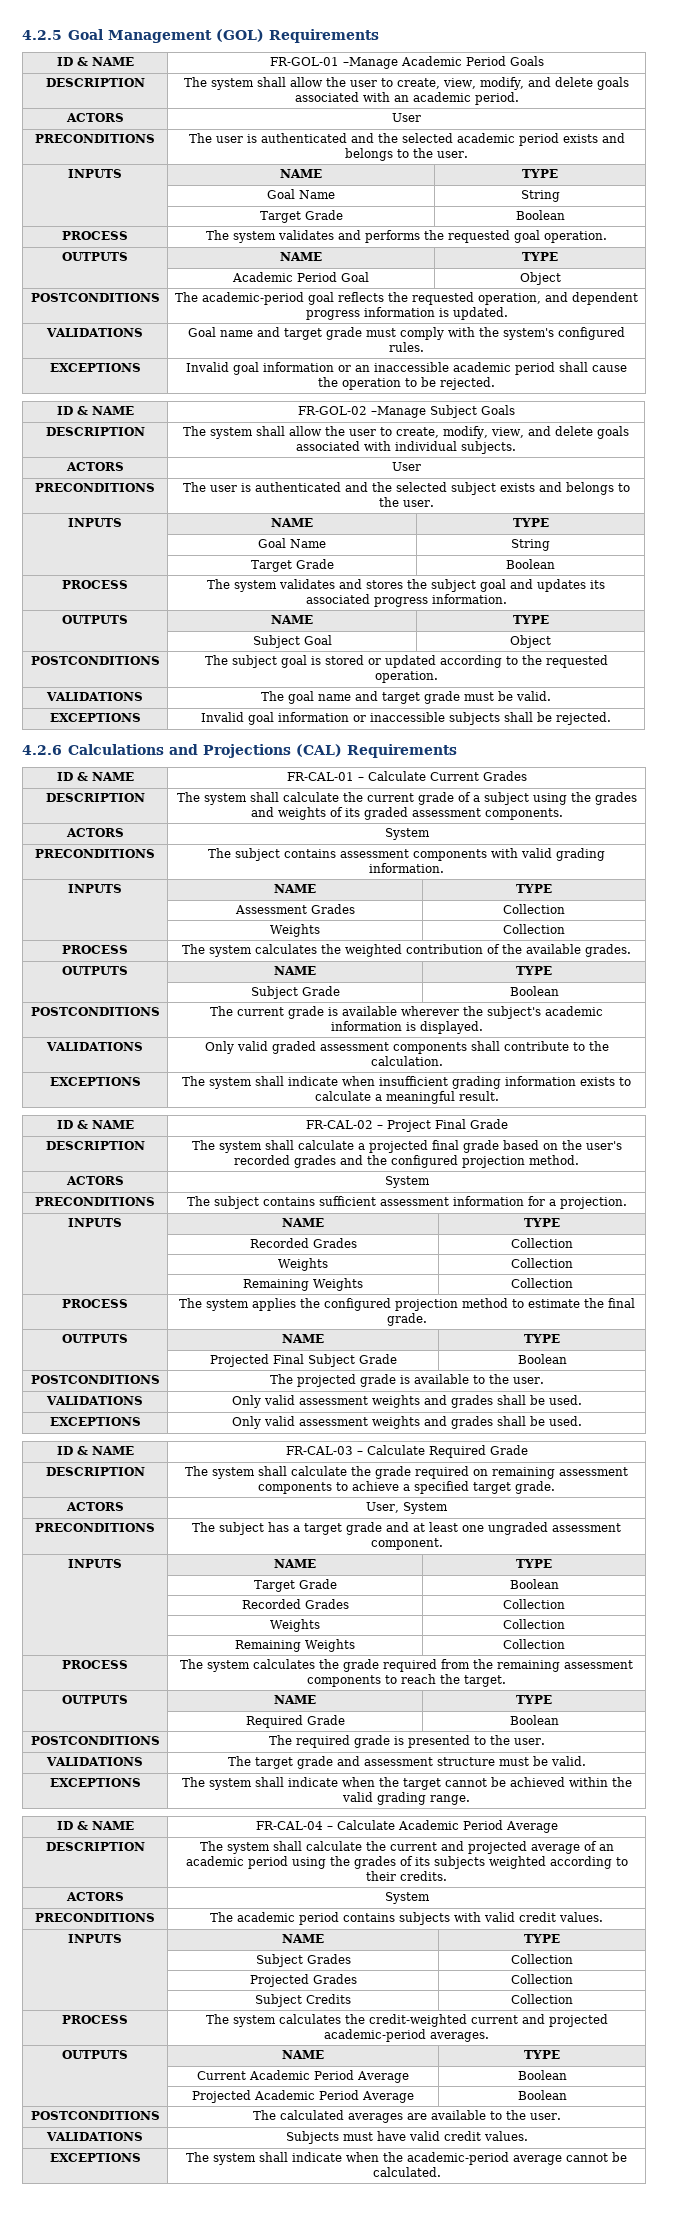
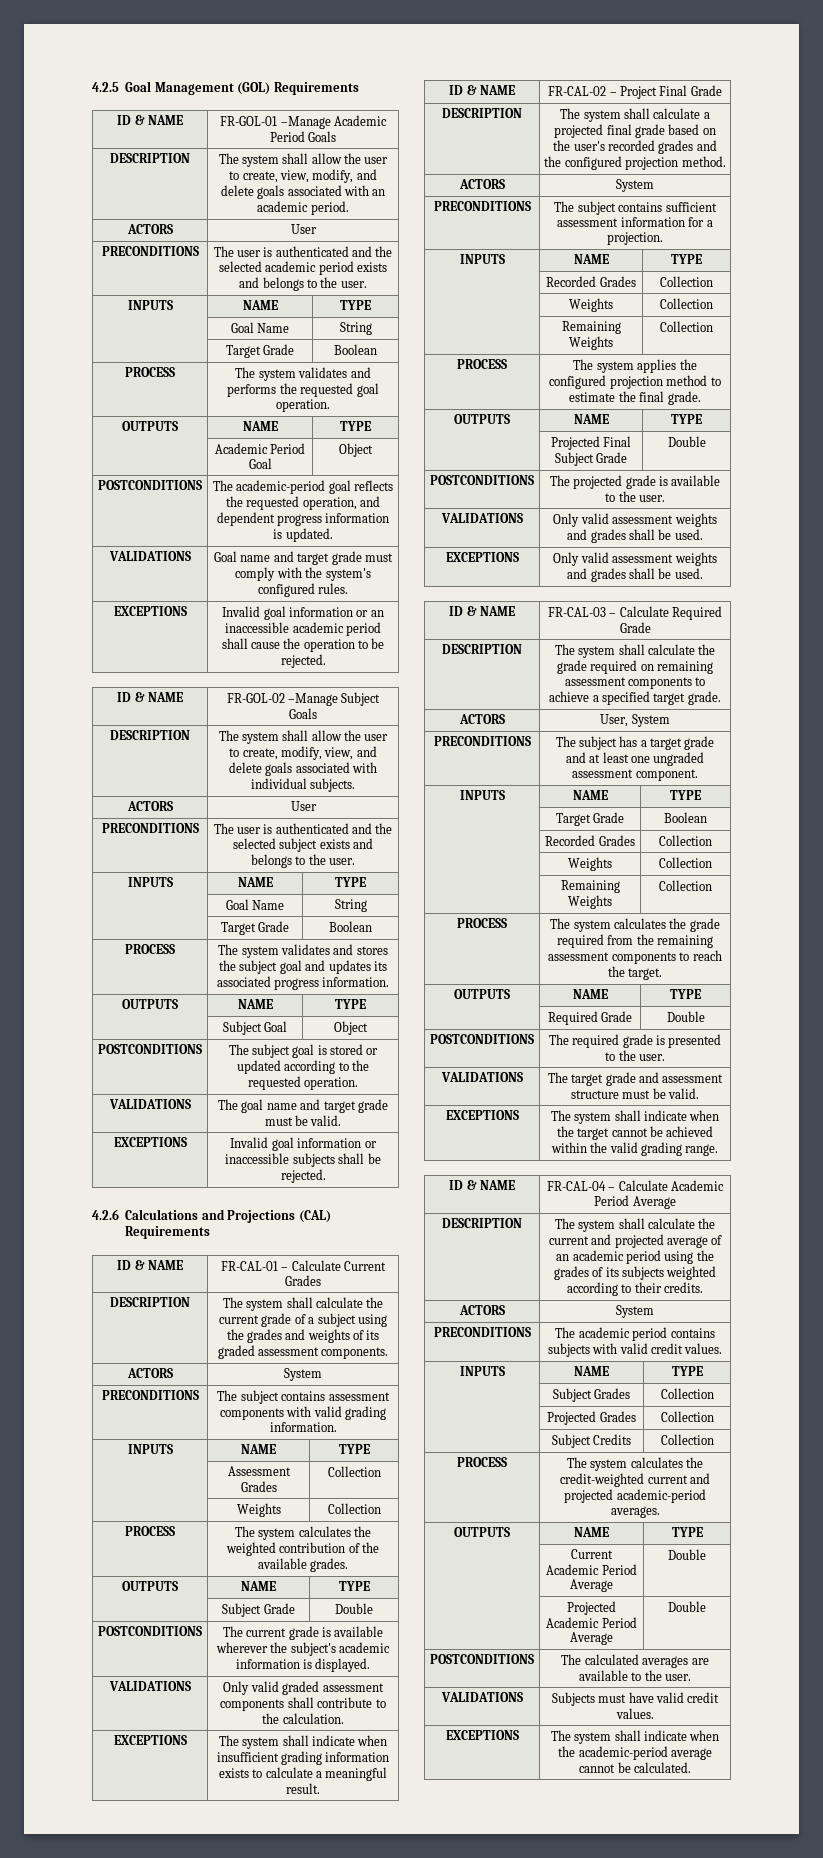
- | Subject Grade | Boolean
+ | Subject Grade | Double
- | Projected Final Subject Grade | Boolean
+ | Projected Final Subject Grade | Double
- | Required Grade | Boolean
+ | Required Grade | Double
- | Current Academic Period Average | Boolean
+ | Current Academic Period Average | Double
- | Projected Academic Period Average | Boolean
+ | Projected Academic Period Average | Double

